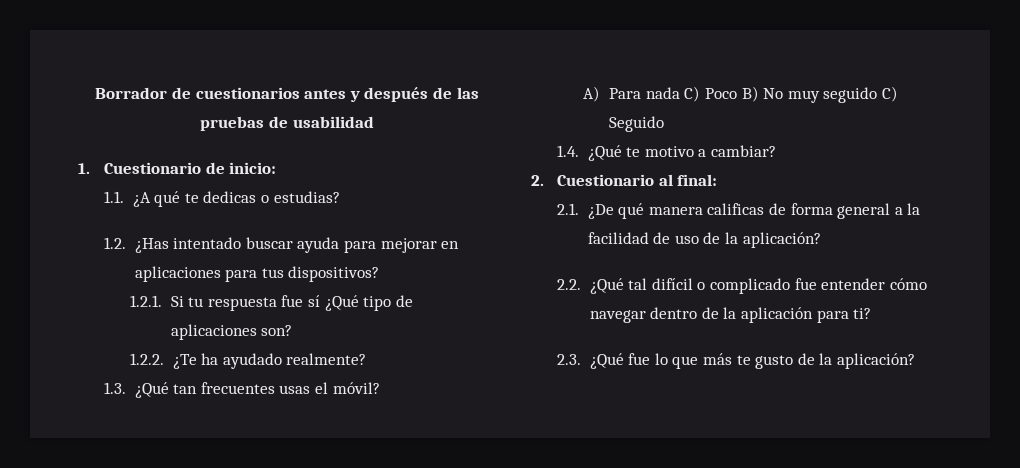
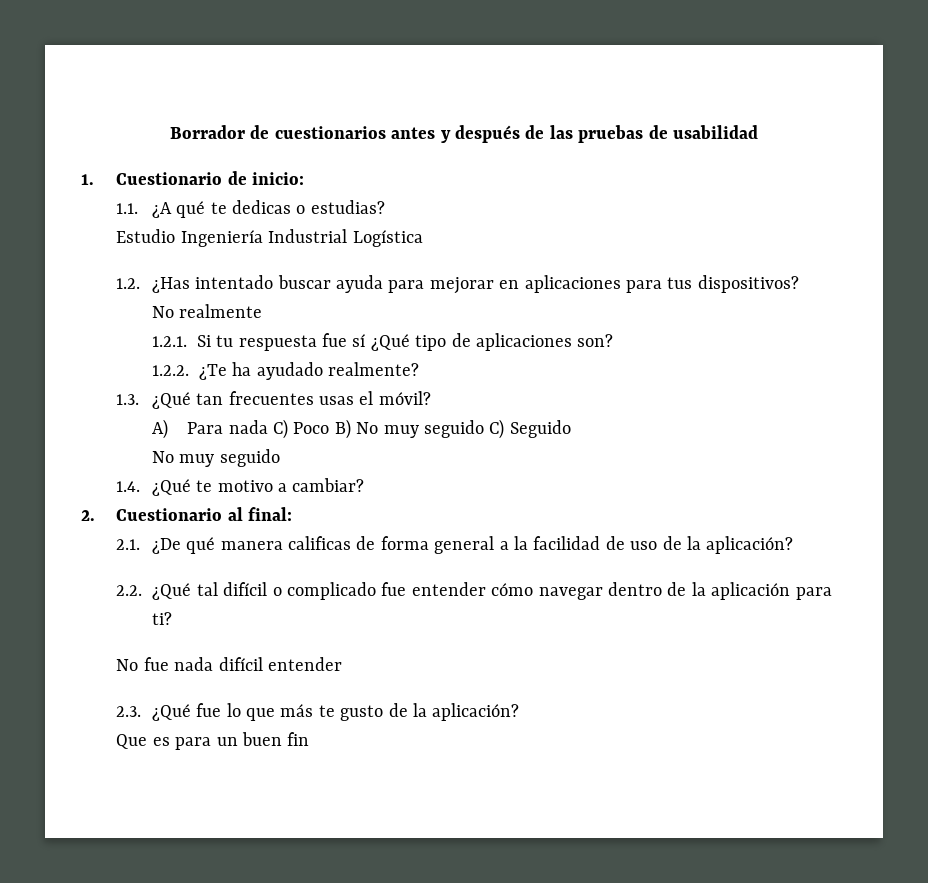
+ Estudio Ingeniería Industrial Logística
+ No realmente
  A) Para nada C) Poco B) No muy seguido C) Seguido
+ No muy seguido
+ No fue nada difícil entender
+ Que es para un buen fin

